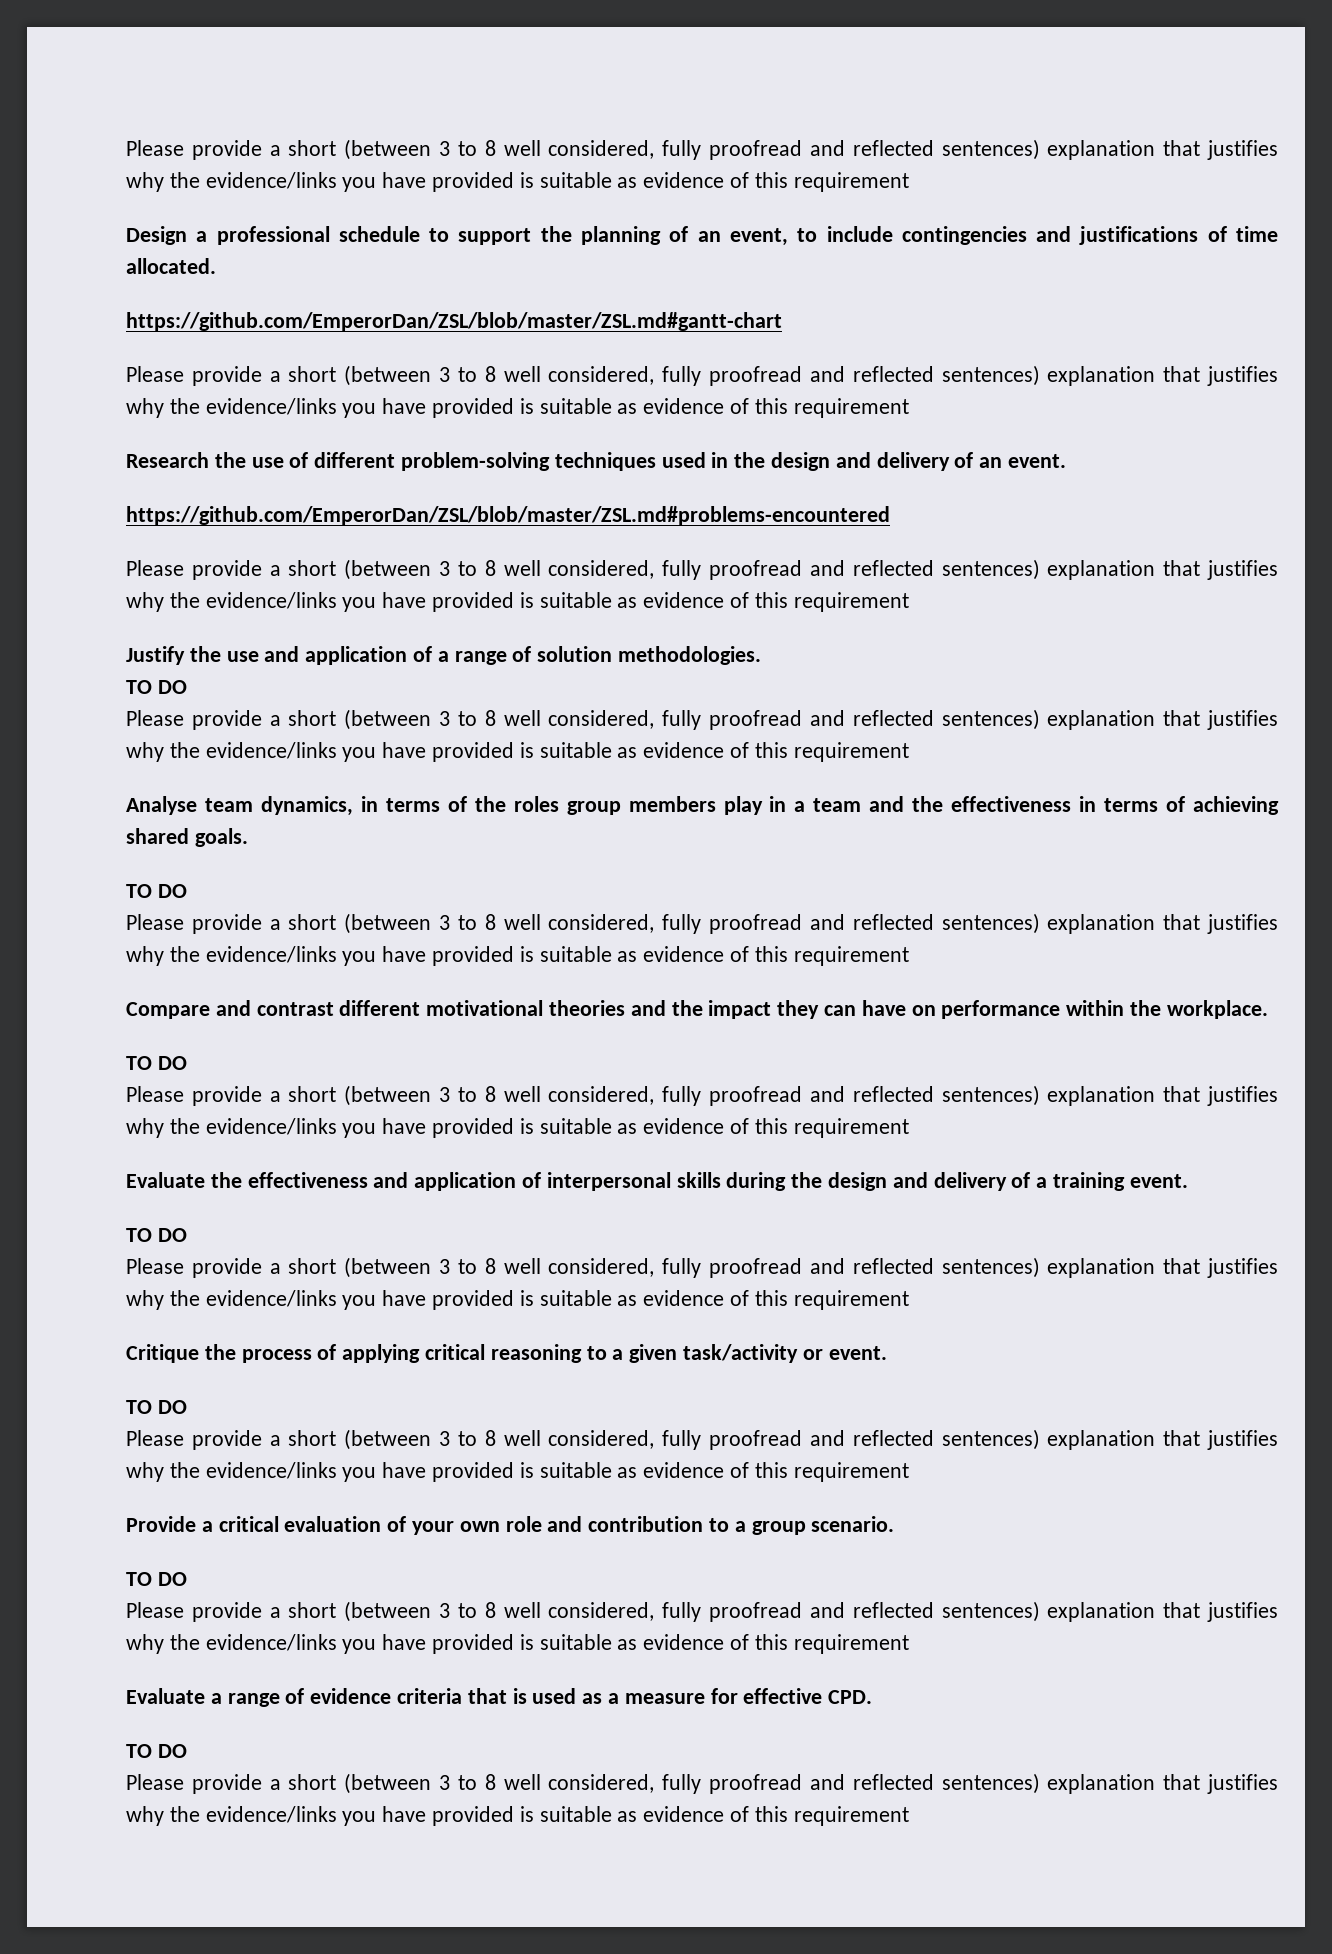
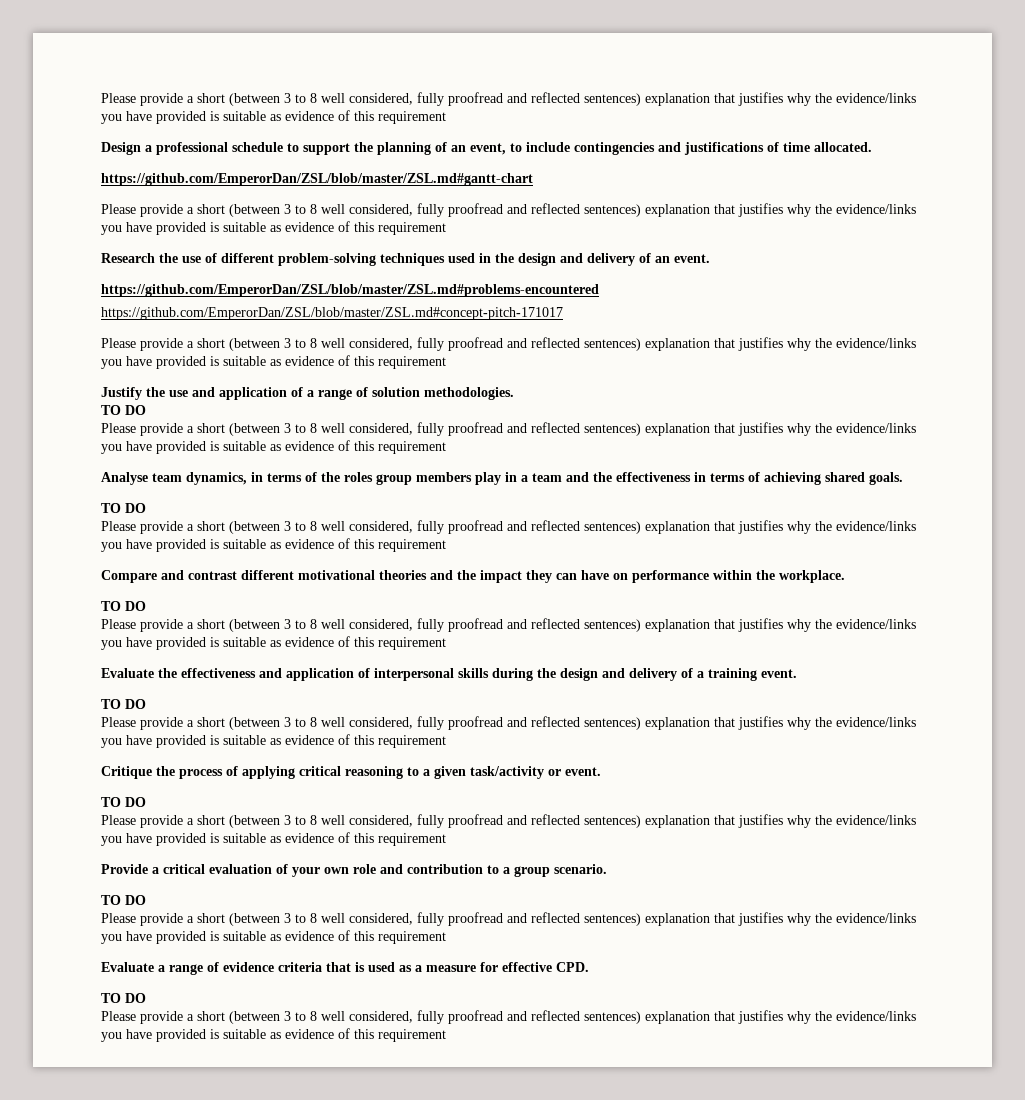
+ https://github.com/EmperorDan/ZSL/blob/master/ZSL.md#concept-pitch-171017

